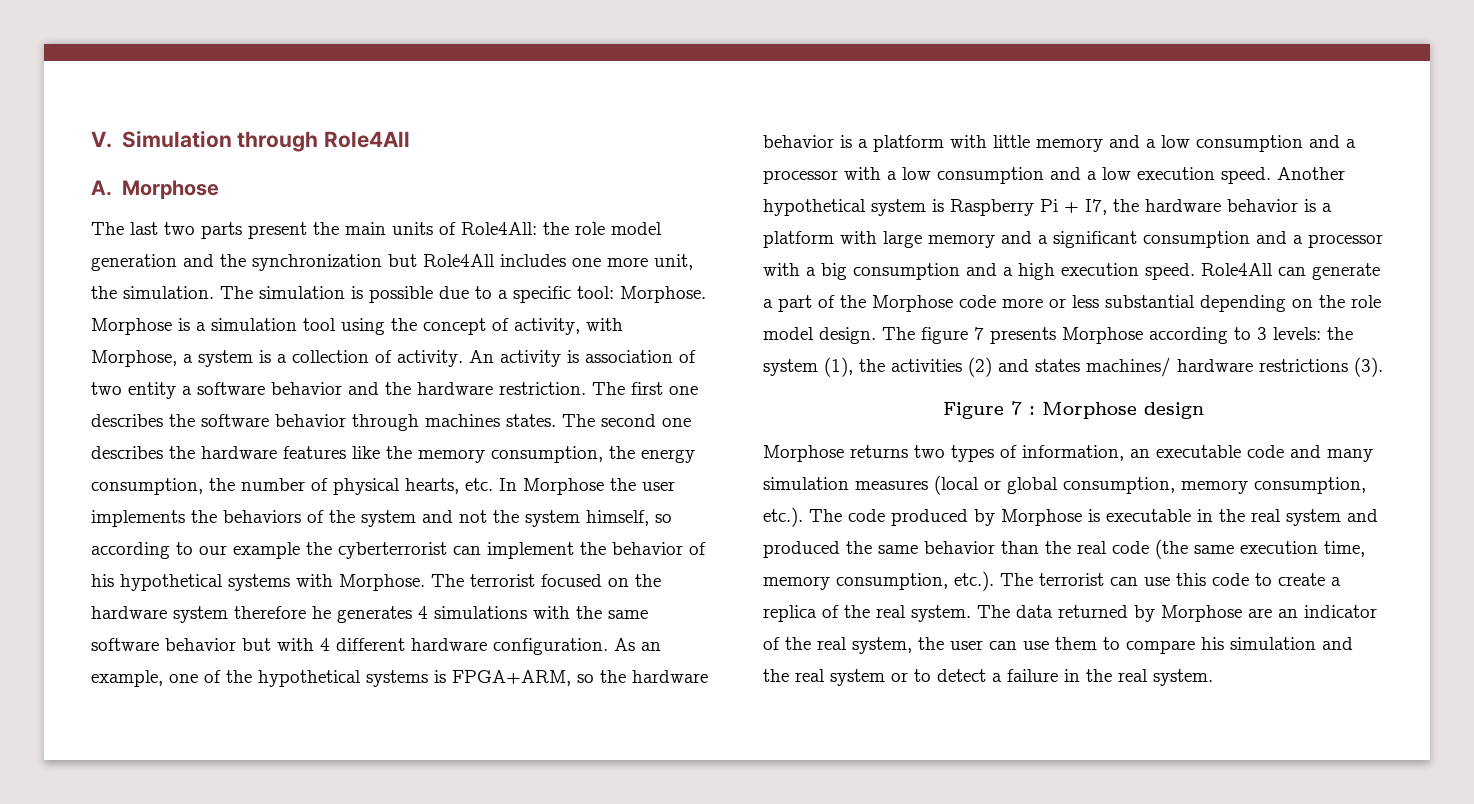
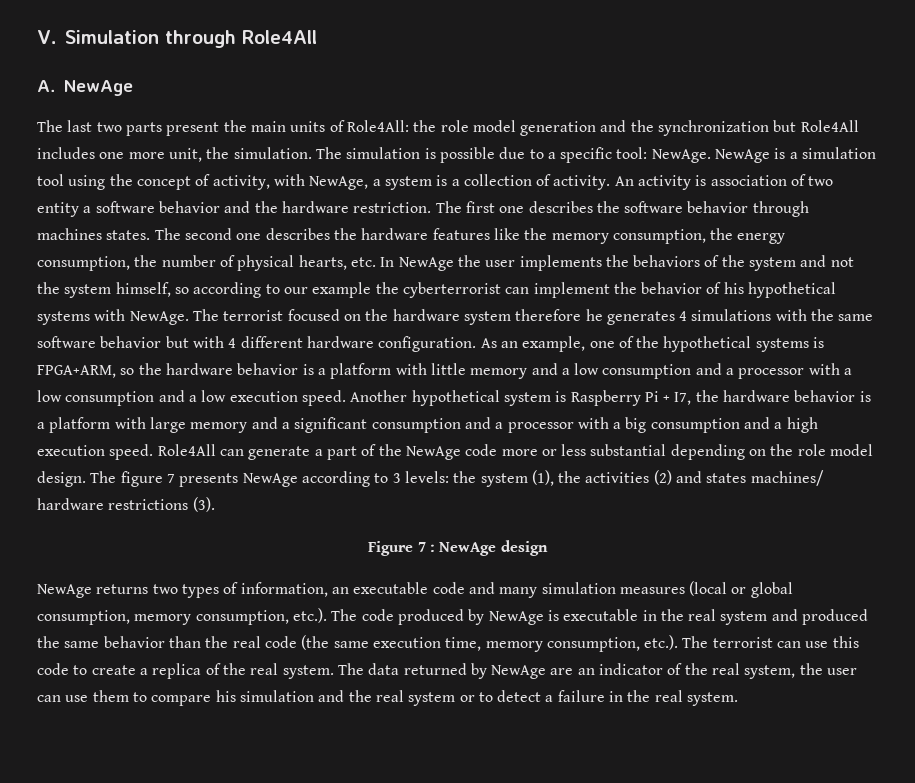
- A. Morphose
+ A. NewAge
- The simulation is possible due to a specific tool: Morphose. Morphose is a simulation tool using the concept of activity, with Morphose, a system is a collection of activity.
+ The simulation is possible due to a specific tool: NewAge. NewAge is a simulation tool using the concept of activity, with NewAge, a system is a collection of activity.
- The second one describes the hardware features like the memory consumption, the energy consumption, the number of physical hearts, etc. In Morphose the user implements the behaviors of the system and not the system himself, so according to our example the cyberterrorist can implement the behavior of his hypothetical systems with Morphose.
+ The second one describes the hardware features like the memory consumption, the energy consumption, the number of physical hearts, etc. In NewAge the user implements the behaviors of the system and not the system himself, so according to our example the cyberterrorist can implement the behavior of his hypothetical systems with NewAge.
- Role4All can generate a part of the Morphose code more or less substantial depending on the role model design.
+ Role4All can generate a part of the NewAge code more or less substantial depending on the role model design.
- The figure 7 presents Morphose according to 3 levels: the system (1), the activities (2) and states machines/ hardware restrictions (3).
+ The figure 7 presents NewAge according to 3 levels: the system (1), the activities (2) and states machines/ hardware restrictions (3).
- Figure 7 : Morphose design
+ Figure 7 : NewAge design
- Morphose returns two types of information, an executable code and many simulation measures (local or global consumption, memory consumption, etc.). The code produced by Morphose is executable in the real system and produced the same behavior than the real code (the same execution time, memory consumption, etc.). The terrorist can use this code to create a replica of the real system.
+ NewAge returns two types of information, an executable code and many simulation measures (local or global consumption, memory consumption, etc.). The code produced by NewAge is executable in the real system and produced the same behavior than the real code (the same execution time, memory consumption, etc.). The terrorist can use this code to create a replica of the real system.
- The data returned by Morphose are an indicator of the real system, the user can use them to compare his simulation and the real system or to detect a failure in the real system.
+ The data returned by NewAge are an indicator of the real system, the user can use them to compare his simulation and the real system or to detect a failure in the real system.

